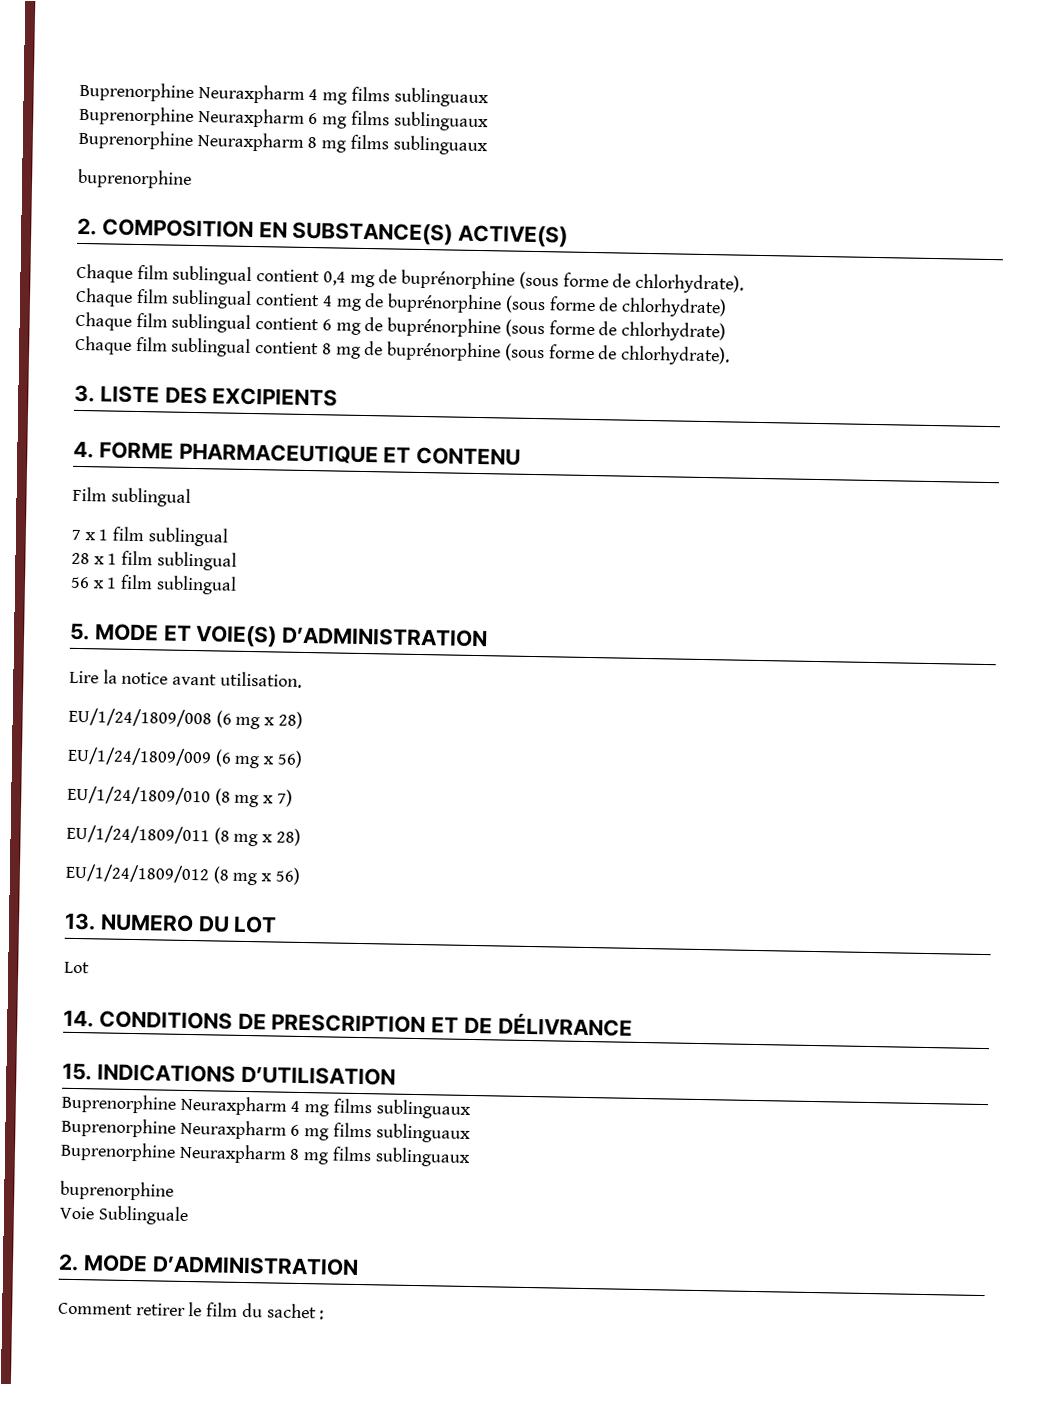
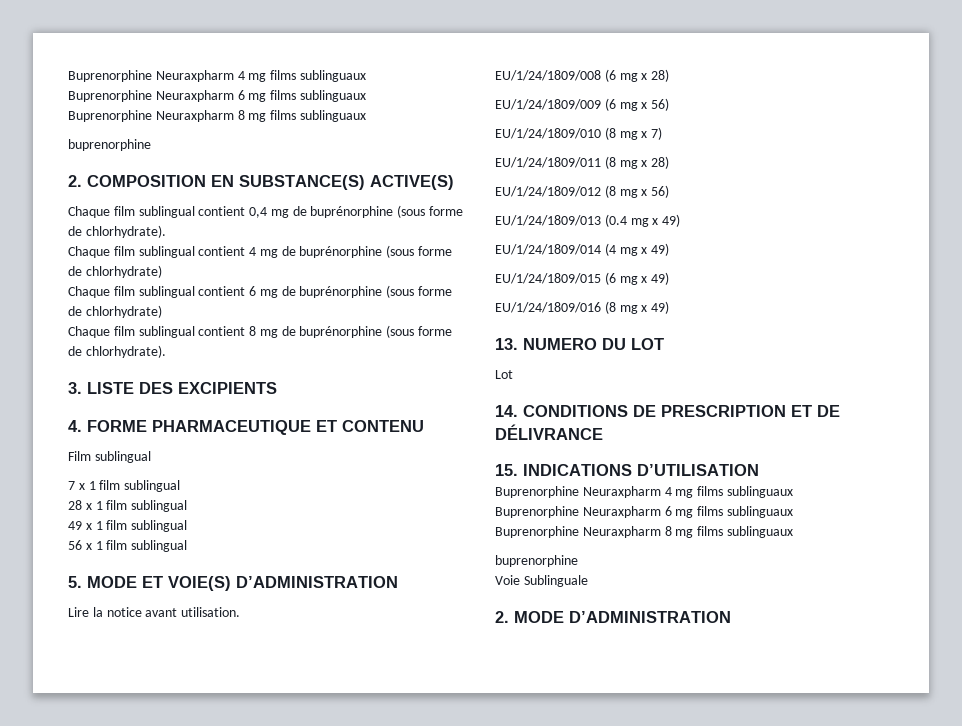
+ 49 x 1 film sublingual
+ EU/1/24/1809/013 (0.4 mg x 49)
+ EU/1/24/1809/014 (4 mg x 49)
+ EU/1/24/1809/015 (6 mg x 49)
+ EU/1/24/1809/016 (8 mg x 49)
- Comment retirer le film du sachet :

